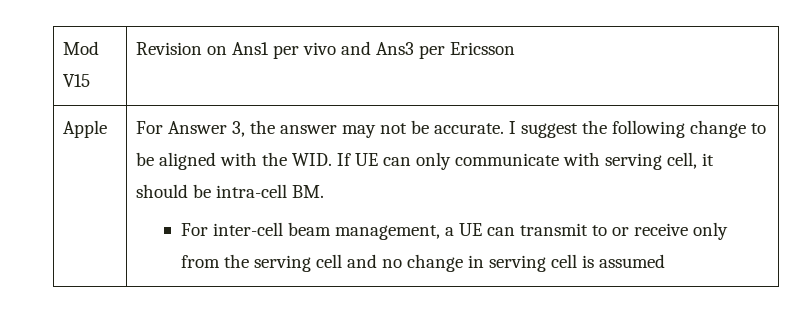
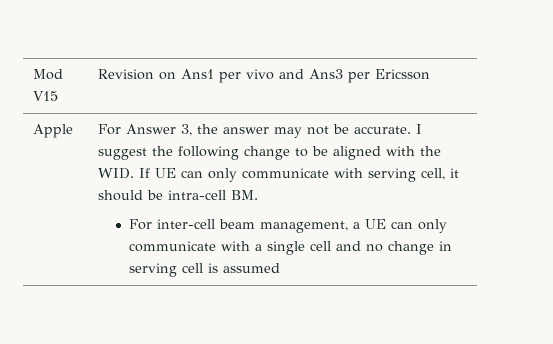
- For inter-cell beam management, a UE can transmit to or receive only from the serving cell and no change in serving cell is assumed
+ For inter-cell beam management, a UE can only communicate with a single cell and no change in serving cell is assumed

